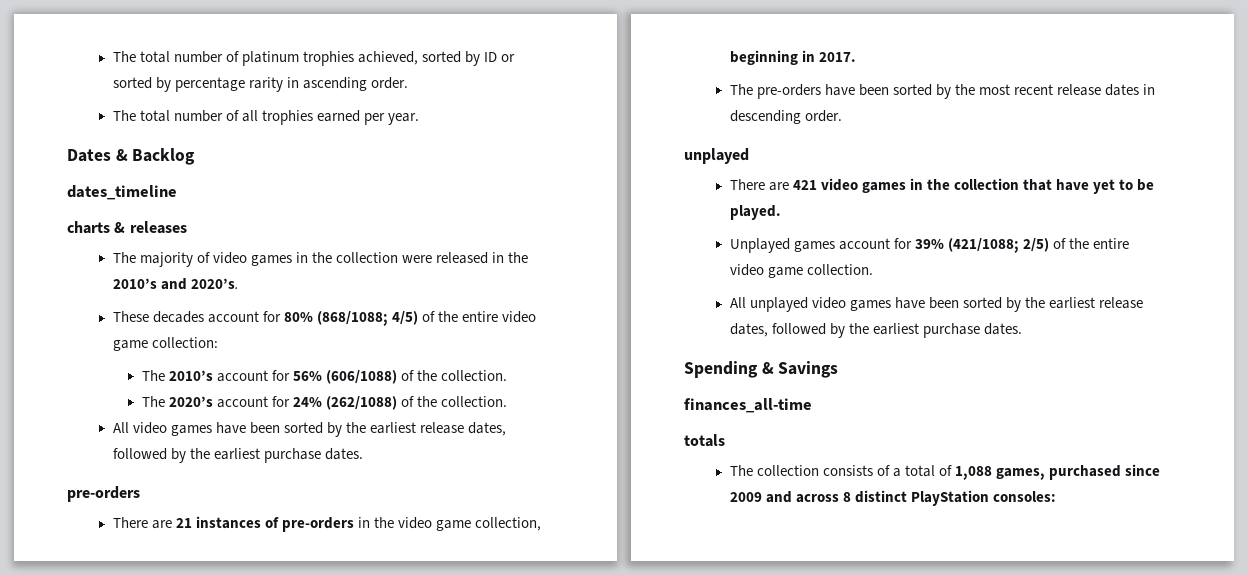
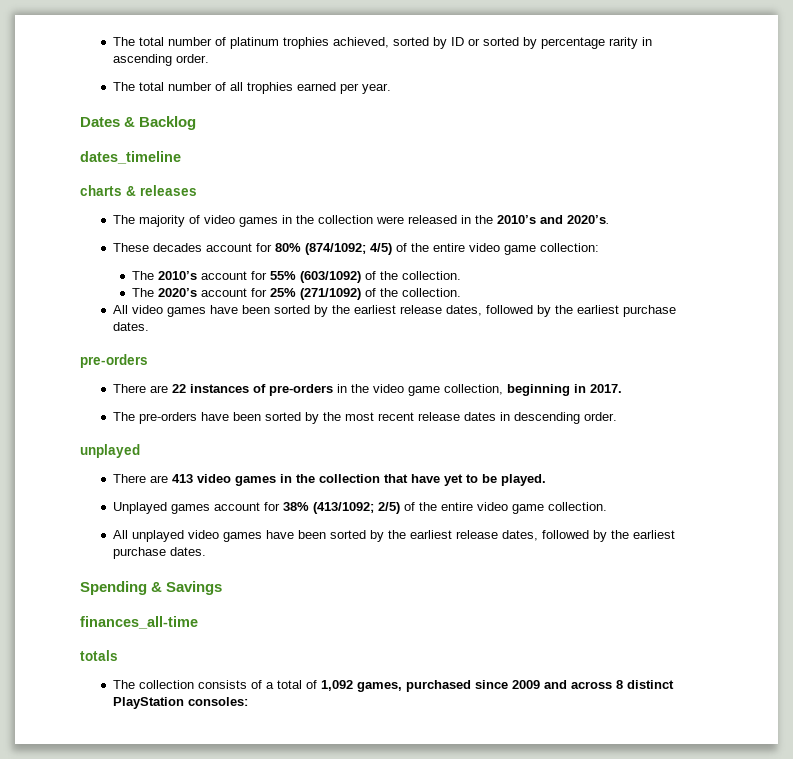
- These decades account for 80% (868/1088; 4/5) of the entire video game collection:
+ These decades account for 80% (874/1092; 4/5) of the entire video game collection:
- The 2010’s account for 56% (606/1088) of the collection.
+ The 2010’s account for 55% (603/1092) of the collection.
- The 2020’s account for 24% (262/1088) of the collection.
+ The 2020’s account for 25% (271/1092) of the collection.
- There are 21 instances of pre-orders in the video game collection, beginning in 2017.
+ There are 22 instances of pre-orders in the video game collection, beginning in 2017.
- There are 421 video games in the collection that have yet to be played.
+ There are 413 video games in the collection that have yet to be played.
- Unplayed games account for 39% (421/1088; 2/5) of the entire video game collection.
+ Unplayed games account for 38% (413/1092; 2/5) of the entire video game collection.
- The collection consists of a total of 1,088 games, purchased since 2009 and across 8 distinct PlayStation consoles:
+ The collection consists of a total of 1,092 games, purchased since 2009 and across 8 distinct PlayStation consoles:

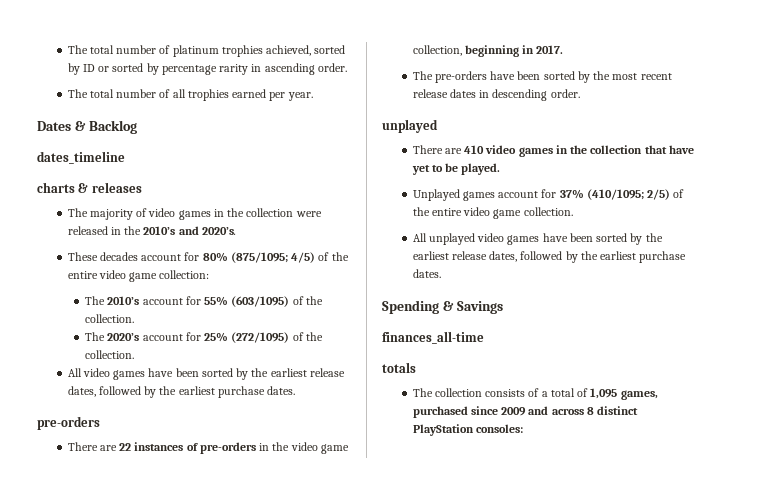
- These decades account for 80% (874/1092; 4/5) of the entire video game collection:
+ These decades account for 80% (875/1095; 4/5) of the entire video game collection:
- The 2010’s account for 55% (603/1092) of the collection.
+ The 2010’s account for 55% (603/1095) of the collection.
- The 2020’s account for 25% (271/1092) of the collection.
+ The 2020’s account for 25% (272/1095) of the collection.
- There are 413 video games in the collection that have yet to be played.
+ There are 410 video games in the collection that have yet to be played.
- Unplayed games account for 38% (413/1092; 2/5) of the entire video game collection.
+ Unplayed games account for 37% (410/1095; 2/5) of the entire video game collection.
- The collection consists of a total of 1,092 games, purchased since 2009 and across 8 distinct PlayStation consoles:
+ The collection consists of a total of 1,095 games, purchased since 2009 and across 8 distinct PlayStation consoles:

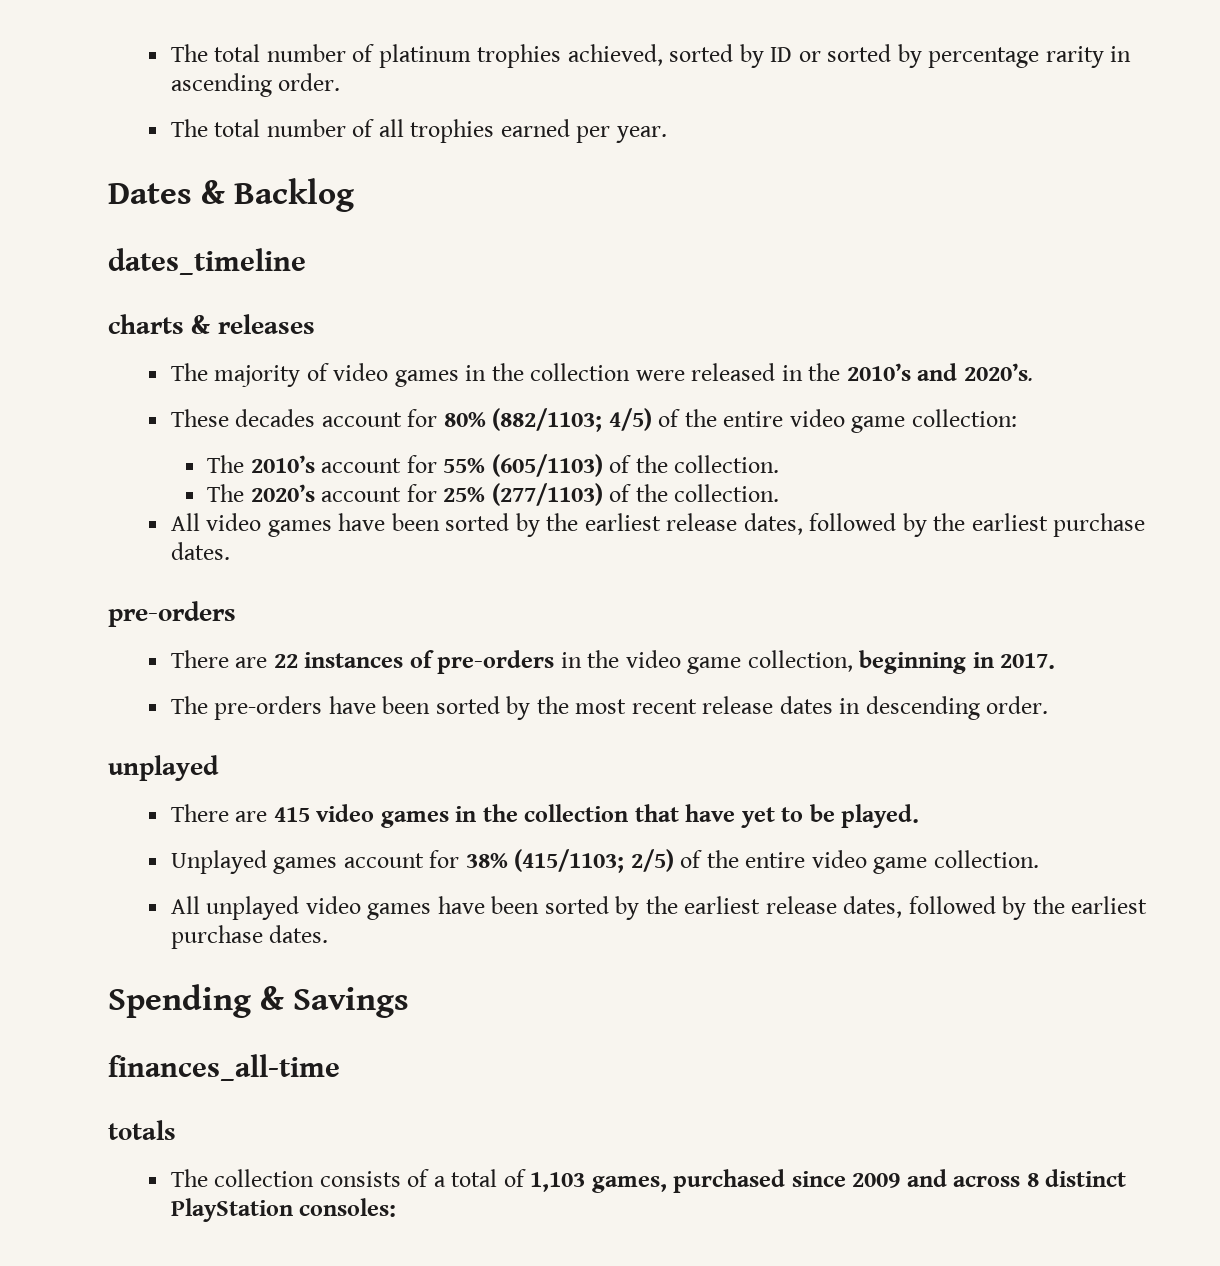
- These decades account for 80% (875/1095; 4/5) of the entire video game collection:
+ These decades account for 80% (882/1103; 4/5) of the entire video game collection:
- The 2010’s account for 55% (603/1095) of the collection.
+ The 2010’s account for 55% (605/1103) of the collection.
- The 2020’s account for 25% (272/1095) of the collection.
+ The 2020’s account for 25% (277/1103) of the collection.
- There are 410 video games in the collection that have yet to be played.
+ There are 415 video games in the collection that have yet to be played.
- Unplayed games account for 37% (410/1095; 2/5) of the entire video game collection.
+ Unplayed games account for 38% (415/1103; 2/5) of the entire video game collection.
- The collection consists of a total of 1,095 games, purchased since 2009 and across 8 distinct PlayStation consoles:
+ The collection consists of a total of 1,103 games, purchased since 2009 and across 8 distinct PlayStation consoles:

